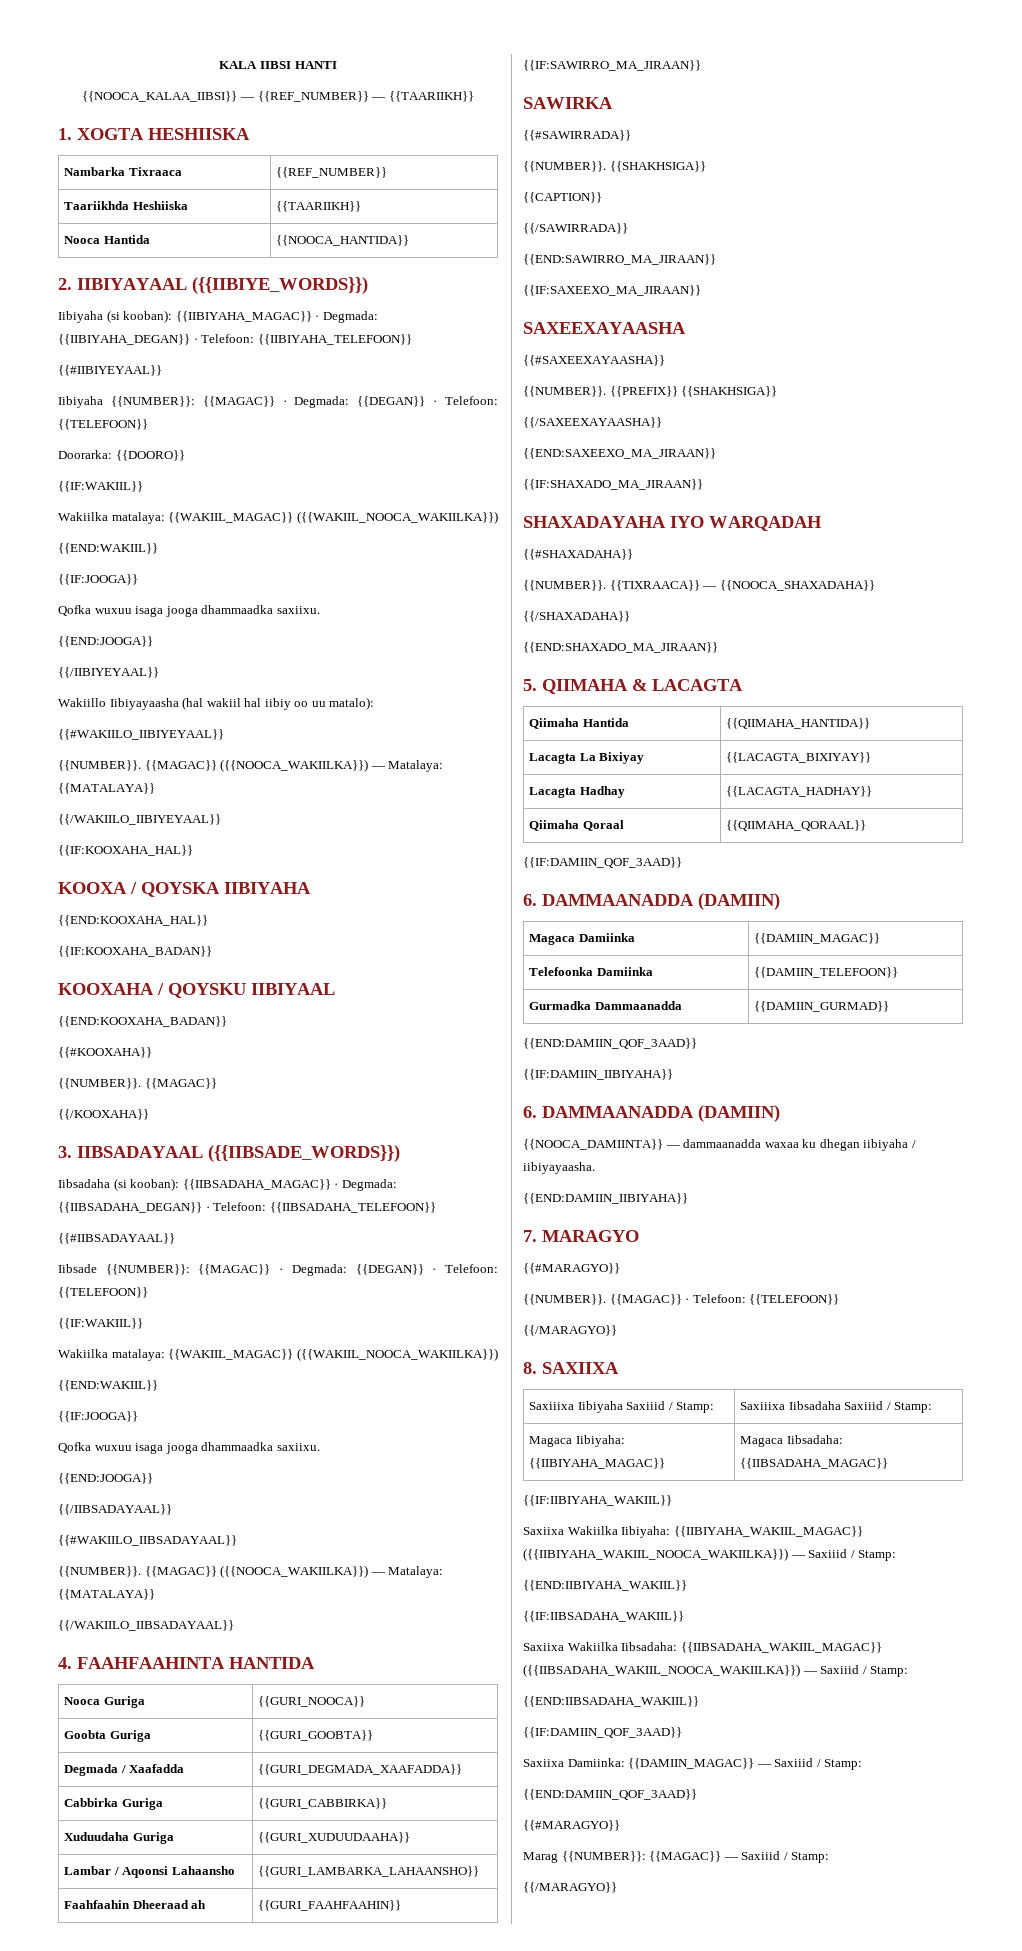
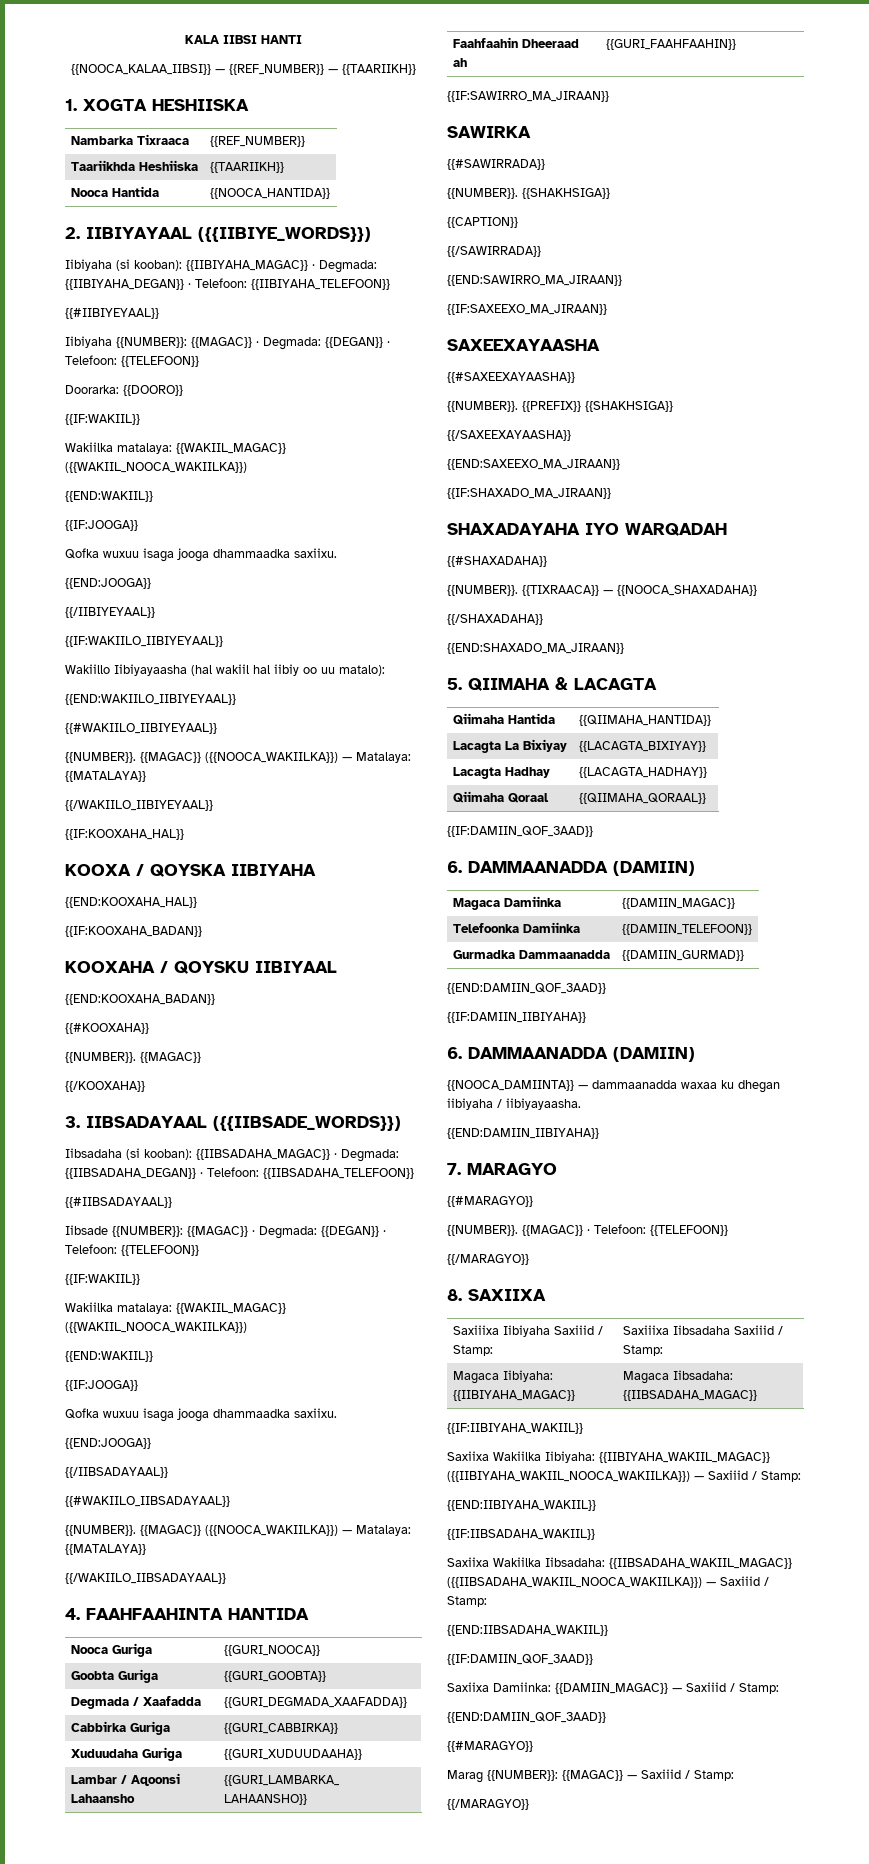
+ {{IF:WAKIILO_IIBIYEYAAL}}
+ {{END:WAKIILO_IIBIYEYAAL}}

